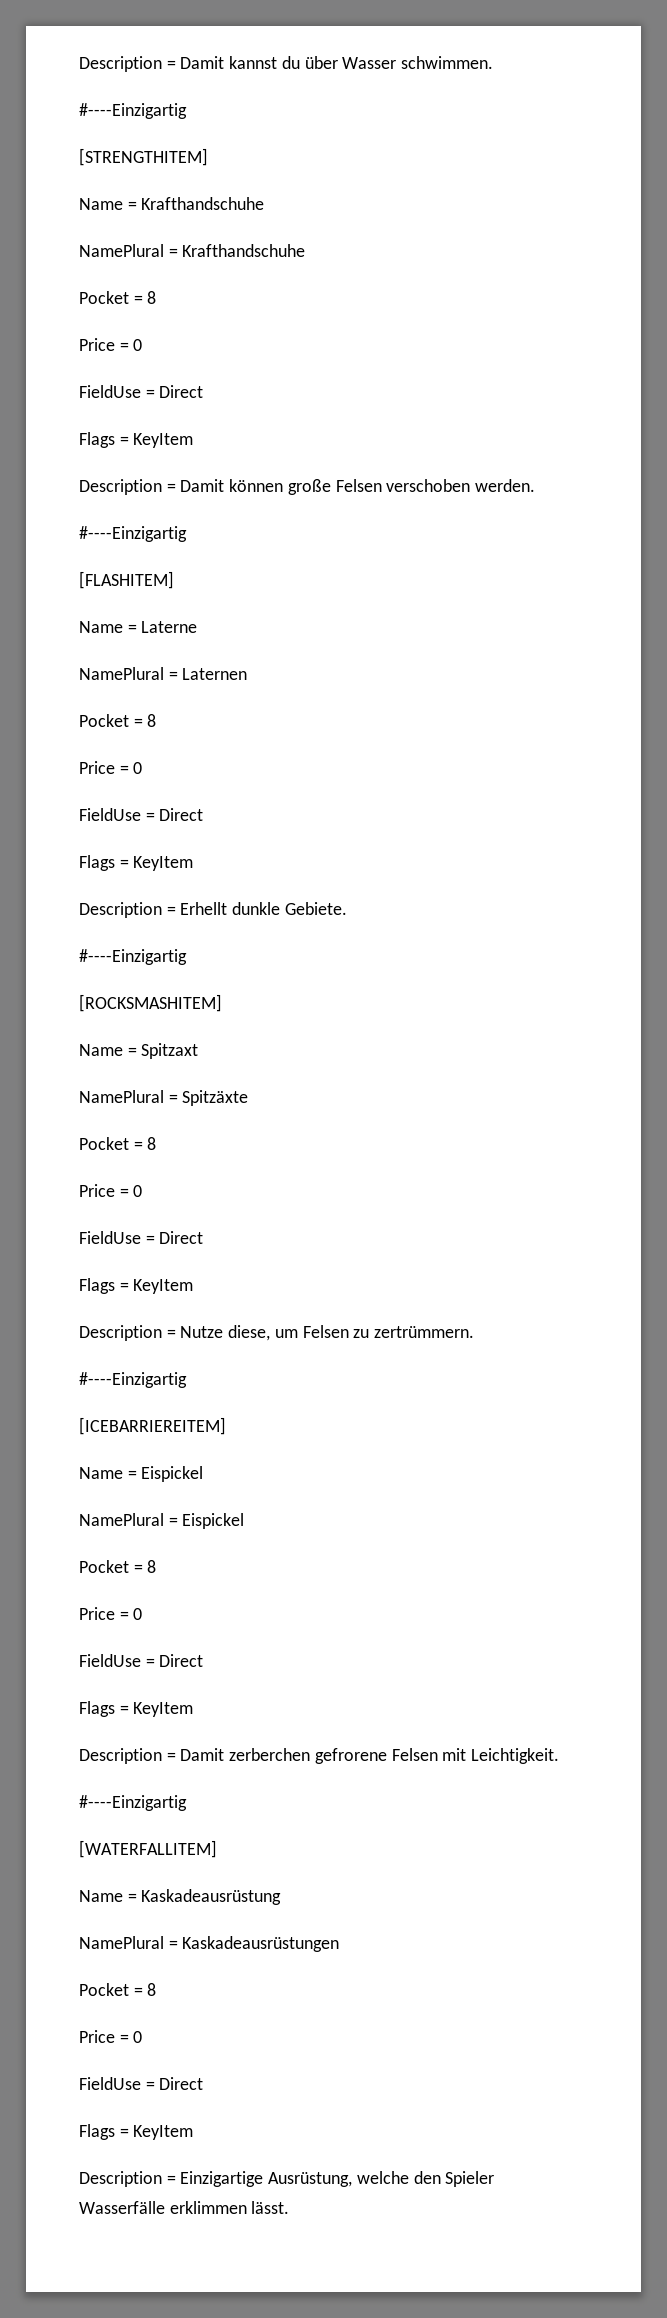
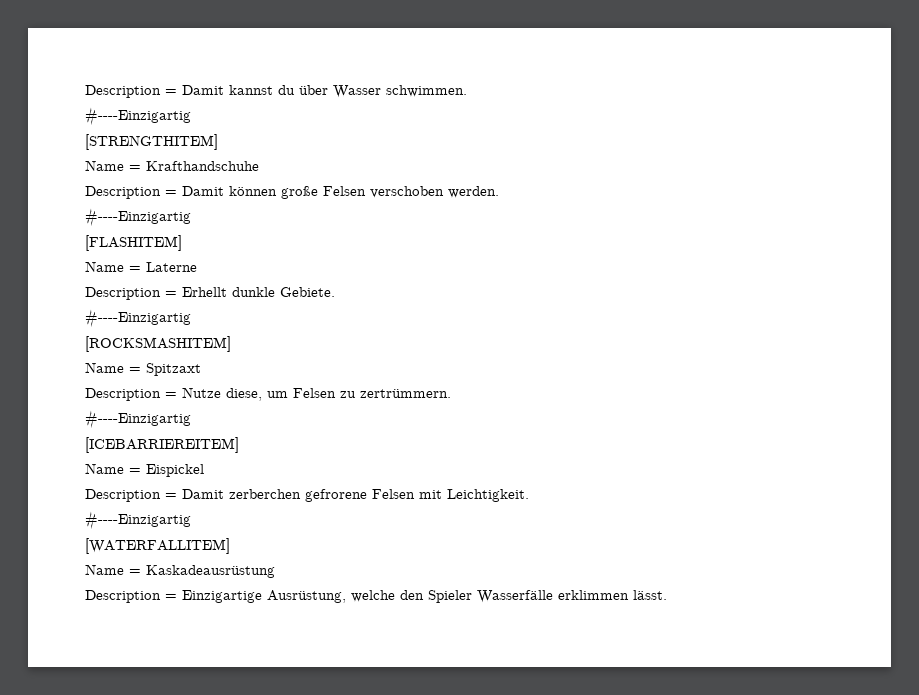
- NamePlural = Krafthandschuhe
- Pocket = 8
- Price = 0
- FieldUse = Direct
- Flags = KeyItem
- NamePlural = Laternen
- Pocket = 8
- Price = 0
- FieldUse = Direct
- Flags = KeyItem
- NamePlural = Spitzäxte
- Pocket = 8
- Price = 0
- FieldUse = Direct
- Flags = KeyItem
- NamePlural = Eispickel
- Pocket = 8
- Price = 0
- FieldUse = Direct
- Flags = KeyItem
- NamePlural = Kaskadeausrüstungen
- Pocket = 8
- Price = 0
- FieldUse = Direct
- Flags = KeyItem

